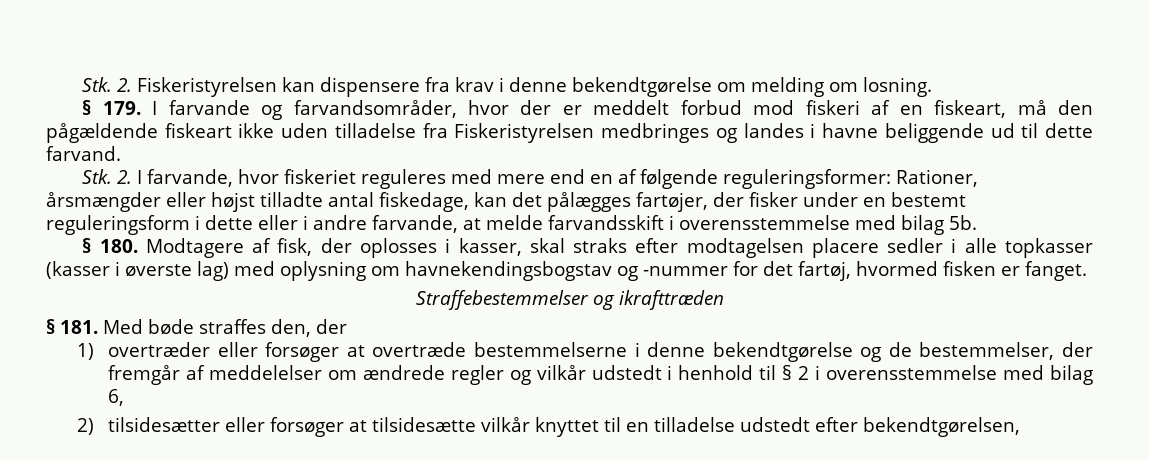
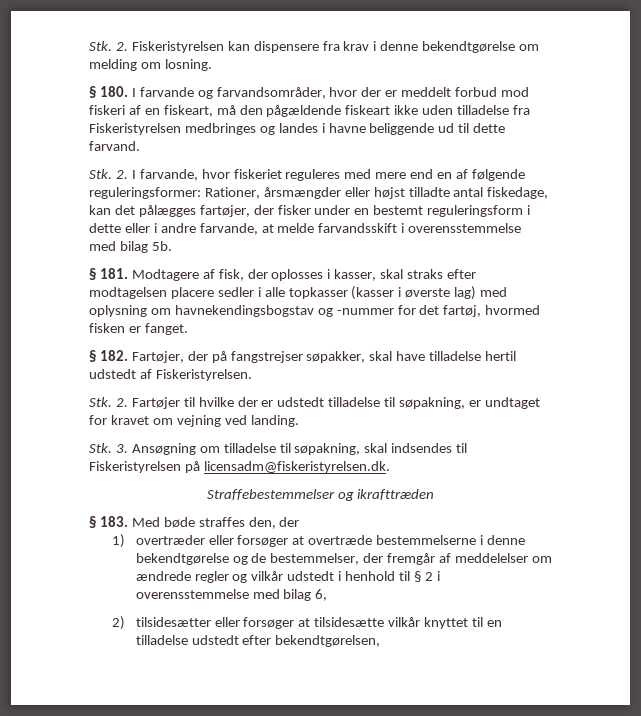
- § 179. I farvande og farvandsområder, hvor der er meddelt forbud mod fiskeri af en fiskeart, må den pågældende fiskeart ikke uden tilladelse fra Fiskeristyrelsen medbringes og landes i havne beliggende ud til dette farvand.
+ § 180. I farvande og farvandsområder, hvor der er meddelt forbud mod fiskeri af en fiskeart, må den pågældende fiskeart ikke uden tilladelse fra Fiskeristyrelsen medbringes og landes i havne beliggende ud til dette farvand.
- § 180. Modtagere af fisk, der oplosses i kasser, skal straks efter modtagelsen placere sedler i alle topkasser (kasser i øverste lag) med oplysning om havnekendingsbogstav og -nummer for det fartøj, hvormed fisken er fanget.
+ § 181. Modtagere af fisk, der oplosses i kasser, skal straks efter modtagelsen placere sedler i alle topkasser (kasser i øverste lag) med oplysning om havnekendingsbogstav og -nummer for det fartøj, hvormed fisken er fanget.
+ § 182. Fartøjer, der på fangstrejser søpakker, skal have tilladelse hertil udstedt af Fiskeristyrelsen.
+ Stk. 2. Fartøjer til hvilke der er udstedt tilladelse til søpakning, er undtaget for kravet om vejning ved landing.
+ Stk. 3. Ansøgning om tilladelse til søpakning, skal indsendes til Fiskeristyrelsen på licensadm@fiskeristyrelsen.dk.
- § 181. Med bøde straffes den, der
+ § 183. Med bøde straffes den, der

